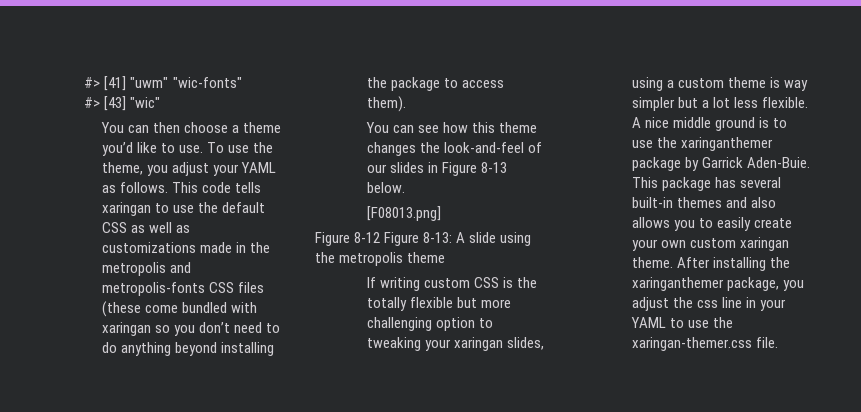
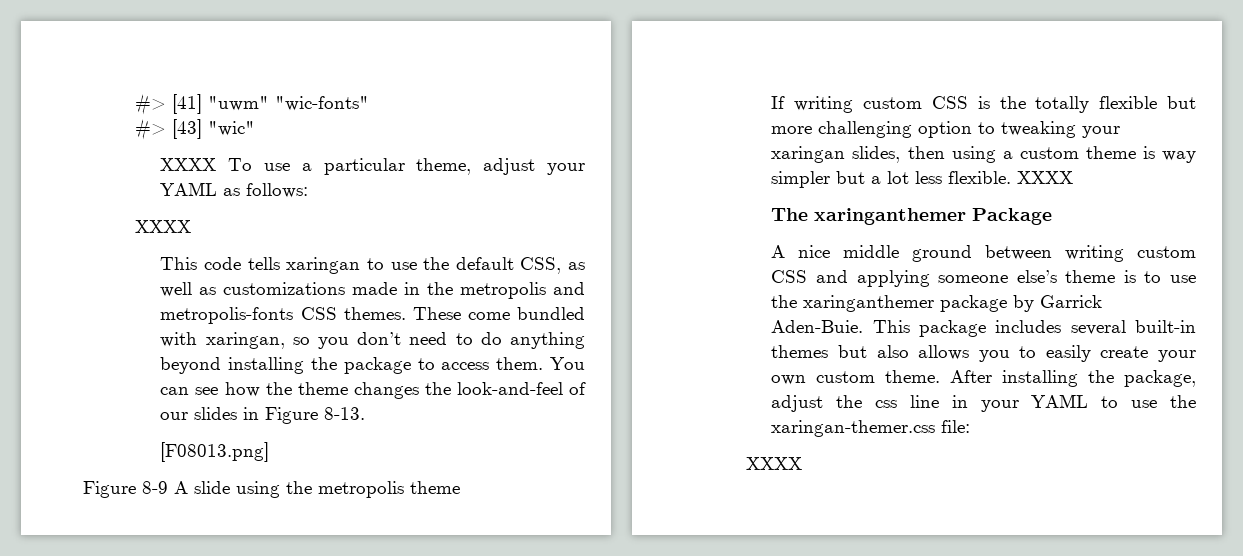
- You can then choose a theme you’d like to use. To use the theme, you adjust your YAML as follows. This code tells xaringan to use the default CSS as well as customizations made in the metropolis and metropolis-fonts CSS files (these come bundled with xaringan so you don’t need to do anything beyond installing the package to access them).
- You can see how this theme changes the look-and-feel of our slides in Figure 8-13 below.
+ XXXX To use a particular theme, adjust your YAML as follows:
+ XXXX
+ This code tells xaringan to use the default CSS, as well as customizations made in the metropolis and metropolis-fonts CSS themes. These come bundled with xaringan, so you don’t need to do anything beyond installing the package to access them. You can see how the theme changes the look-and-feel of our slides in Figure 8-13.
- Figure 8-12 Figure 8-13: A slide using the metropolis theme
+ Figure 8-9 A slide using the metropolis theme
- If writing custom CSS is the totally flexible but more challenging option to tweaking your xaringan slides, using a custom theme is way simpler but a lot less flexible. A nice middle ground is to use the xaringanthemer package by Garrick Aden-Buie.
+ If writing custom CSS is the totally flexible but more challenging option to tweaking your xaringan slides, then using a custom theme is way simpler but a lot less flexible. XXXX
+ The xaringanthemer Package
+ A nice middle ground between writing custom CSS and applying someone else’s theme is to use the xaringanthemer package by Garrick Aden-Buie.
- This package has several built-in themes and also allows you to easily create your own custom xaringan theme.
+ This package includes several built-in themes but also allows you to easily create your own custom theme.
- After installing the xaringanthemer package, you adjust the css line in your YAML to use the xaringan-themer.css file.
+ After installing the package, adjust the css line in your YAML to use the xaringan-themer.css file:
+ XXXX

